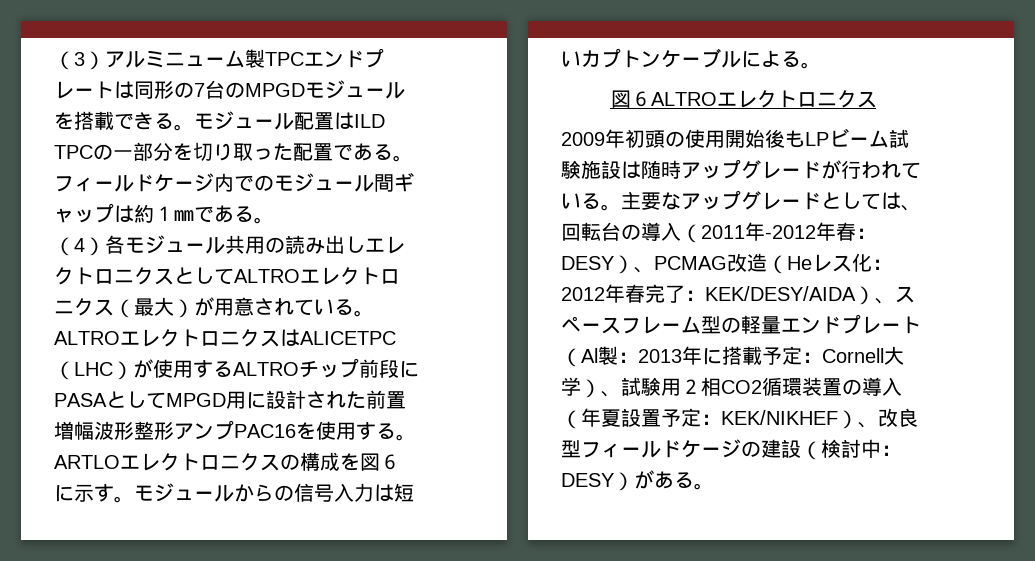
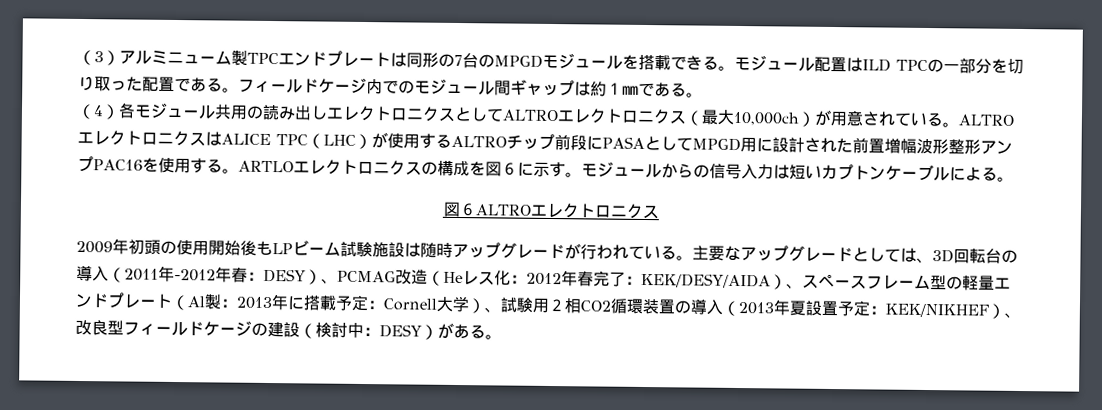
- （4）各モジュール共用の読み出しエレクトロニクスとしてALTROエレクトロニクス（最大）が用意されている。
+ （4）各モジュール共用の読み出しエレクトロニクスとしてALTROエレクトロニクス（最大10,000ch）が用意されている。
- ALTROエレクトロニクスはALICETPC（LHC）が使用するALTROチップ前段にPASAとしてMPGD用に設計された前置増幅波形整形アンプPAC16を使用する。
+ ALTROエレクトロニクスはALICE TPC（LHC）が使用するALTROチップ前段にPASAとしてMPGD用に設計された前置増幅波形整形アンプPAC16を使用する。
- 主要なアップグレードとしては、回転台の導入（2011年-2012年春：
+ 主要なアップグレードとしては、3D回転台の導入（2011年-2012年春：
- Cornell大学）、試験用２相CO2循環装置の導入（年夏設置予定：
+ Cornell大学）、試験用２相CO2循環装置の導入（2013年夏設置予定：

